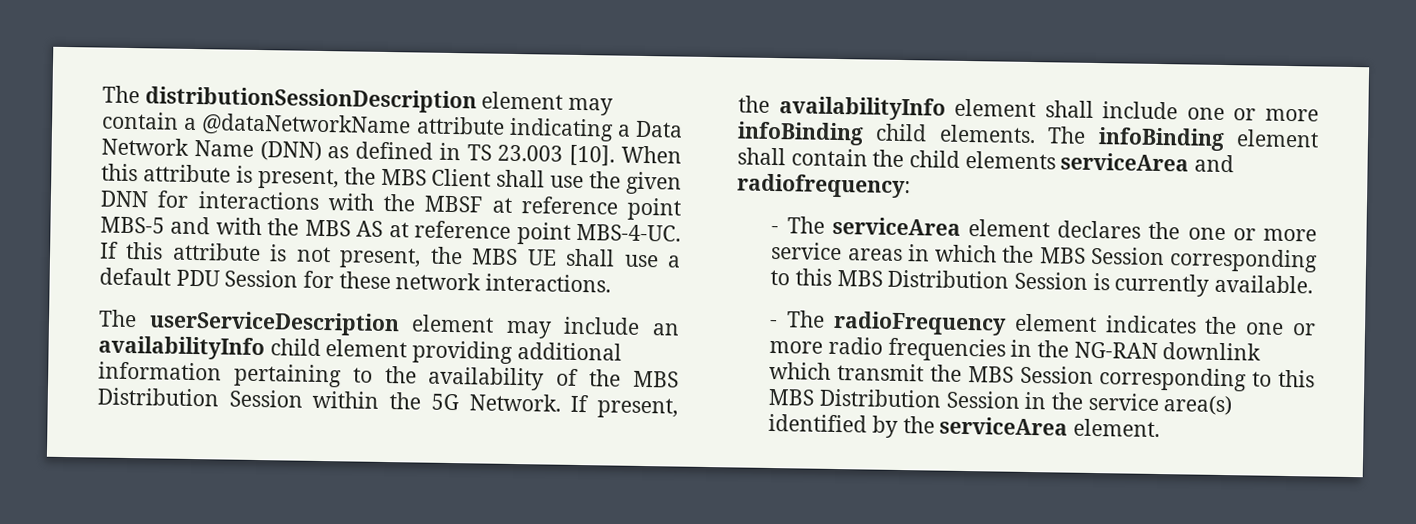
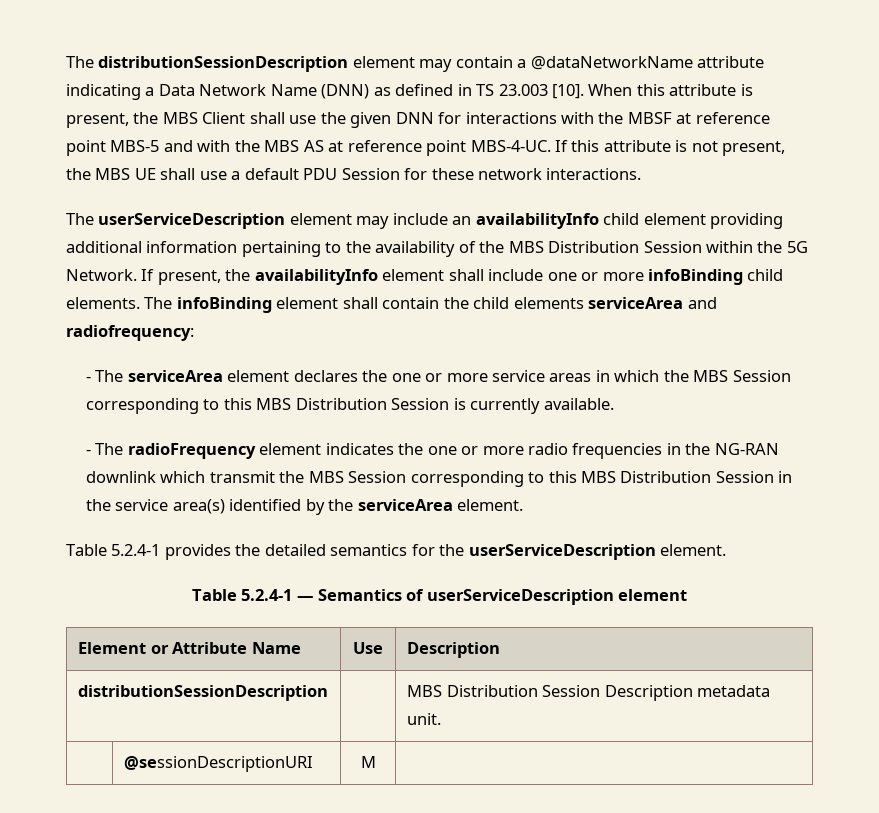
+ Table 5.2.4-1 provides the detailed semantics for the userServiceDescription element.
+ Table 5.2.4-1 — Semantics of userServiceDescription element
+ Element or Attribute Name | Use | Description
+ distributionSessionDescription | | MBS Distribution Session Description metadata unit.
+ | @sessionDescriptionURI | M |

